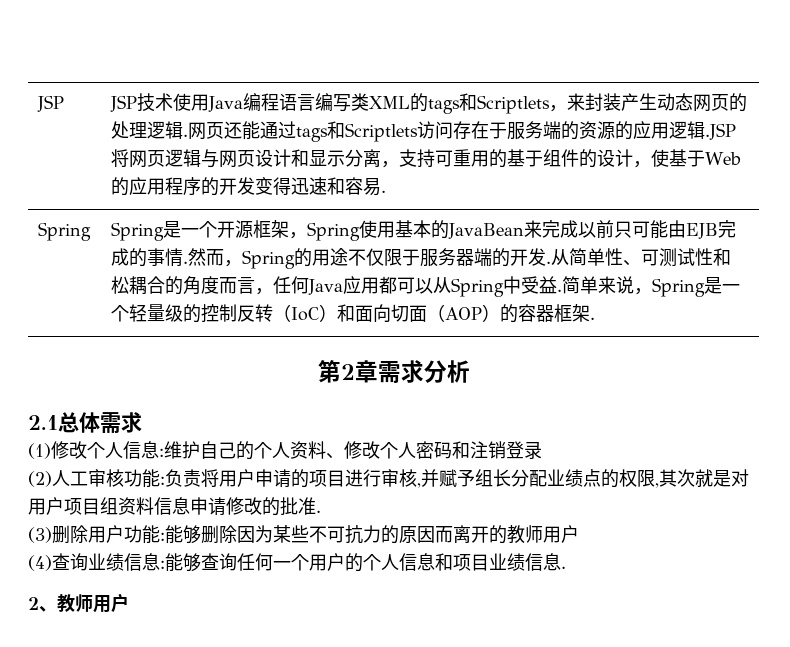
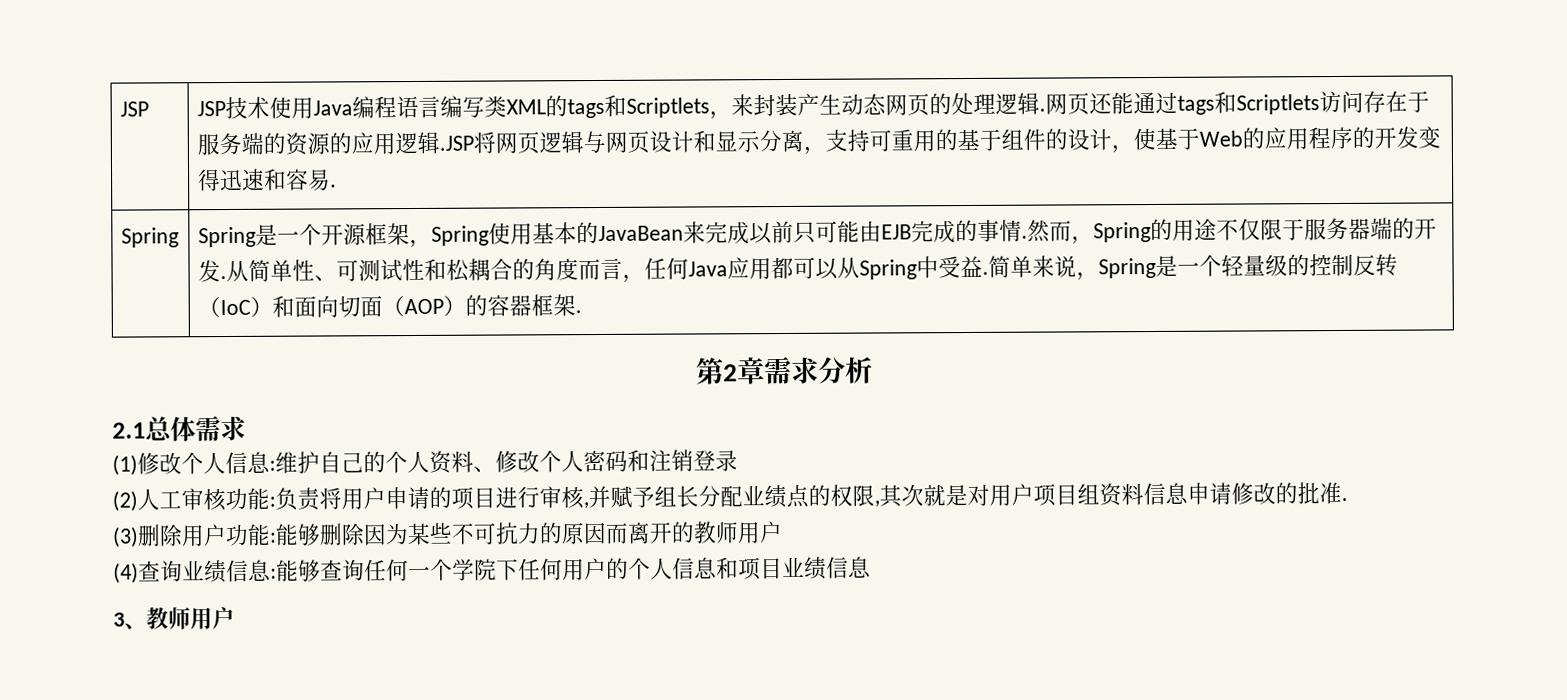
- (4)查询业绩信息:能够查询任何一个用户的个人信息和项目业绩信息.
- 2、教师用户
+ (4)查询业绩信息:能够查询任何一个学院下任何用户的个人信息和项目业绩信息
+ 3、教师用户

